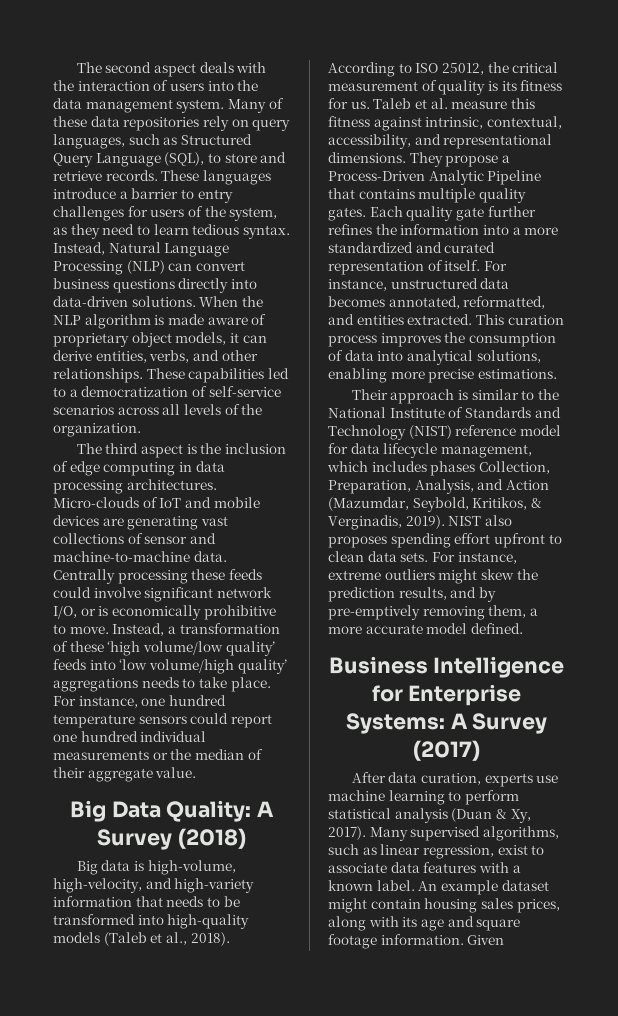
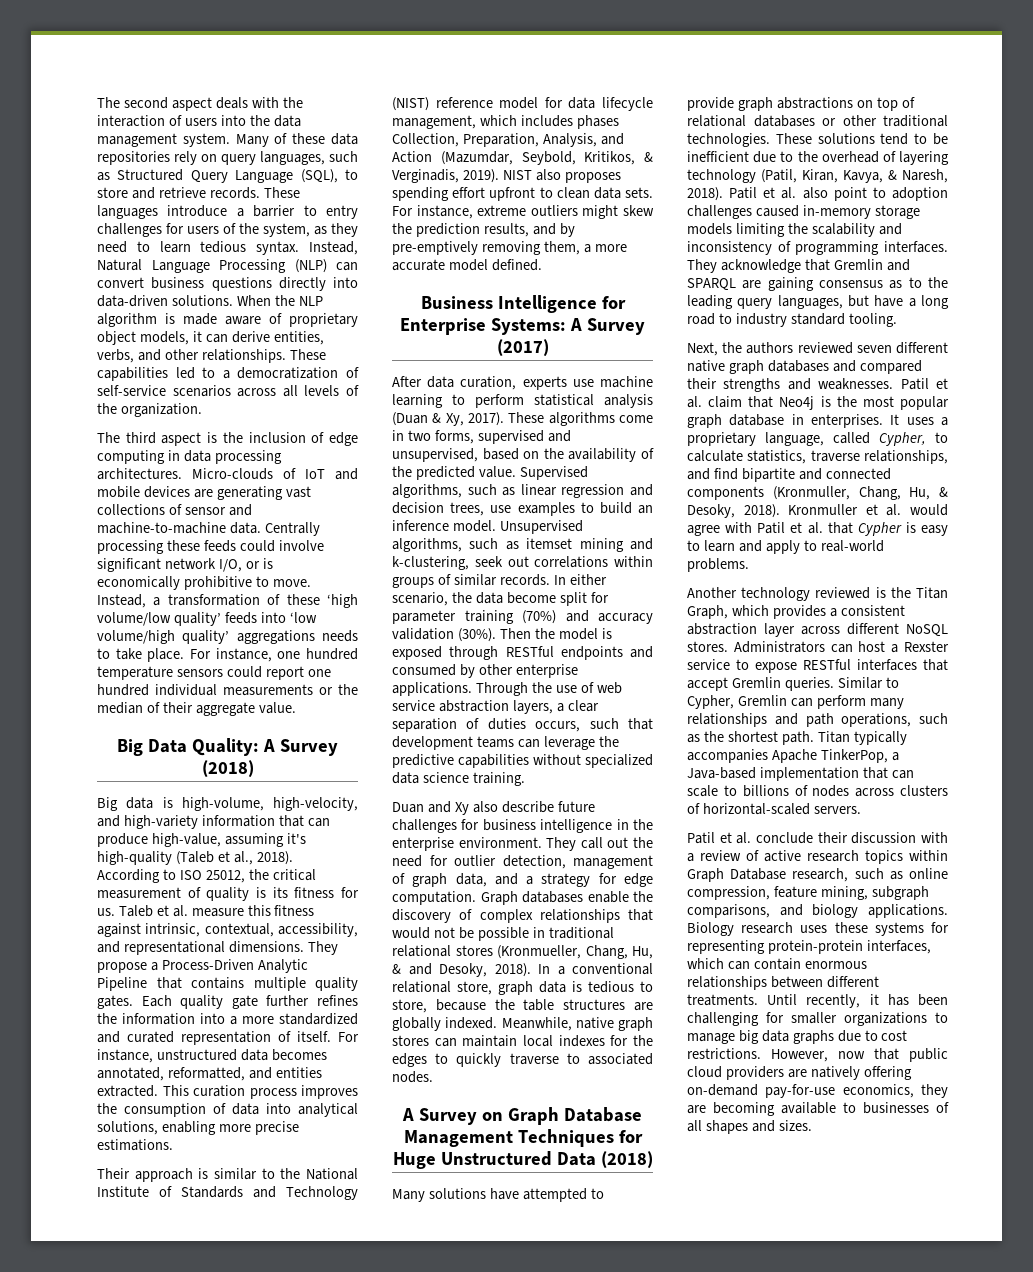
- Big data is high-volume, high-velocity, and high-variety information that needs to be transformed into high-quality models (Taleb et al., 2018).
+ Big data is high-volume, high-velocity, and high-variety information that can produce high-value, assuming it's high-quality (Taleb et al., 2018).
- Many supervised algorithms, such as linear regression, exist to associate data features with a known label. An example dataset might contain housing sales prices, along with its age and square footage information. Given
+ These algorithms come in two forms, supervised and unsupervised, based on the availability of the predicted value. Supervised algorithms, such as linear regression and decision trees, use examples to build an inference model. Unsupervised algorithms, such as itemset mining and k-clustering, seek out correlations within groups of similar records. In either scenario, the data become split for parameter training (70%) and accuracy validation (30%). Then the model is exposed through RESTful endpoints and consumed by other enterprise applications. Through the use of web service abstraction layers, a clear separation of duties occurs, such that development teams can leverage the predictive capabilities without specialized data science training.
+ Duan and Xy also describe future challenges for business intelligence in the enterprise environment. They call out the need for outlier detection, management of graph data, and a strategy for edge computation. Graph databases enable the discovery of complex relationships that would not be possible in traditional relational stores (Kronmueller, Chang, Hu, & and Desoky, 2018). In a conventional relational store, graph data is tedious to store, because the table structures are globally indexed. Meanwhile, native graph stores can maintain local indexes for the edges to quickly traverse to associated nodes.
+ A Survey on Graph Database Management Techniques for Huge Unstructured Data (2018)
+ Many solutions have attempted to provide graph abstractions on top of relational databases or other traditional technologies. These solutions tend to be inefficient due to the overhead of layering technology (Patil, Kiran, Kavya, & Naresh, 2018). Patil et al. also point to adoption challenges caused in-memory storage models limiting the scalability and inconsistency of programming interfaces. They acknowledge that Gremlin and SPARQL are gaining consensus as to the leading query languages, but have a long road to industry standard tooling.
+ Next, the authors reviewed seven different native graph databases and compared their strengths and weaknesses. Patil et al. claim that Neo4j is the most popular graph database in enterprises. It uses a proprietary language, called Cypher, to calculate statistics, traverse relationships, and find bipartite and connected components (Kronmuller, Chang, Hu, & Desoky, 2018). Kronmuller et al. would agree with Patil et al. that Cypher is easy to learn and apply to real-world problems.
+ Another technology reviewed is the Titan Graph, which provides a consistent abstraction layer across different NoSQL stores. Administrators can host a Rexster service to expose RESTful interfaces that accept Gremlin queries. Similar to Cypher, Gremlin can perform many relationships and path operations, such as the shortest path. Titan typically accompanies Apache TinkerPop, a Java-based implementation that can scale to billions of nodes across clusters of horizontal-scaled servers.
+ Patil et al. conclude their discussion with a review of active research topics within Graph Database research, such as online compression, feature mining, subgraph comparisons, and biology applications. Biology research uses these systems for representing protein-protein interfaces, which can contain enormous relationships between different treatments. Until recently, it has been challenging for smaller organizations to manage big data graphs due to cost restrictions. However, now that public cloud providers are natively offering on-demand pay-for-use economics, they are becoming available to businesses of all shapes and sizes.

